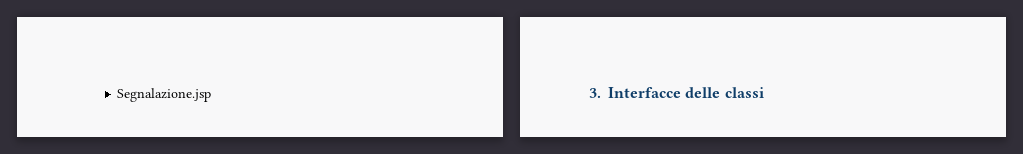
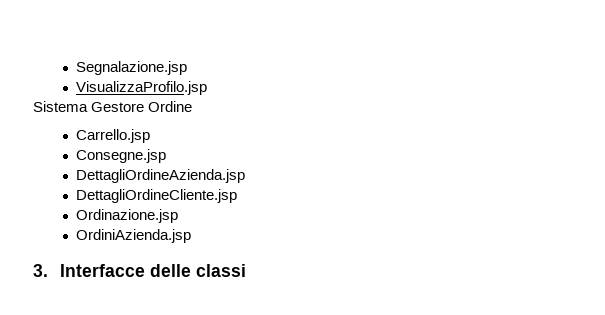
+ VisualizzaProfilo.jsp
+ Sistema Gestore Ordine
+ Carrello.jsp
+ Consegne.jsp
+ DettagliOrdineAzienda.jsp
+ DettagliOrdineCliente.jsp
+ Ordinazione.jsp
+ OrdiniAzienda.jsp

